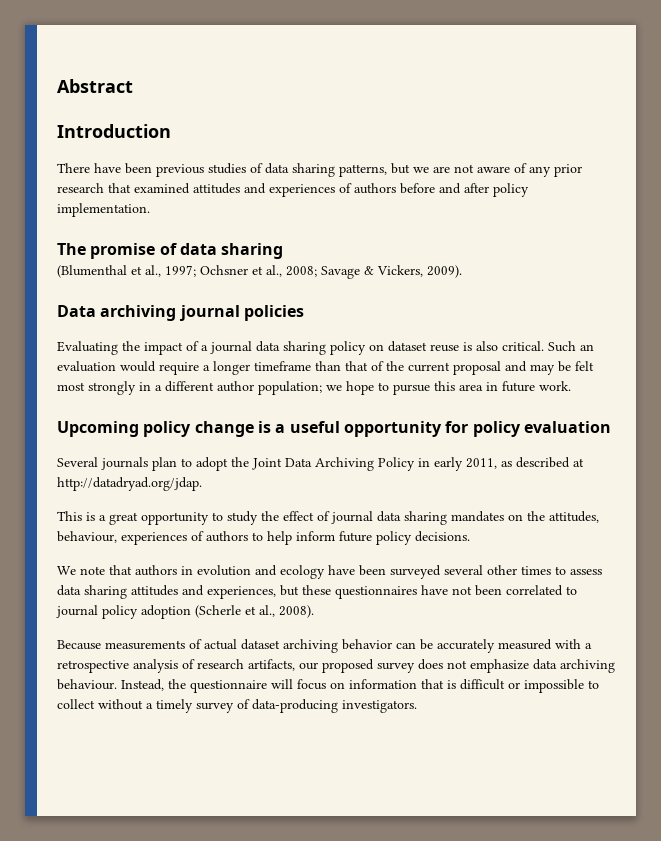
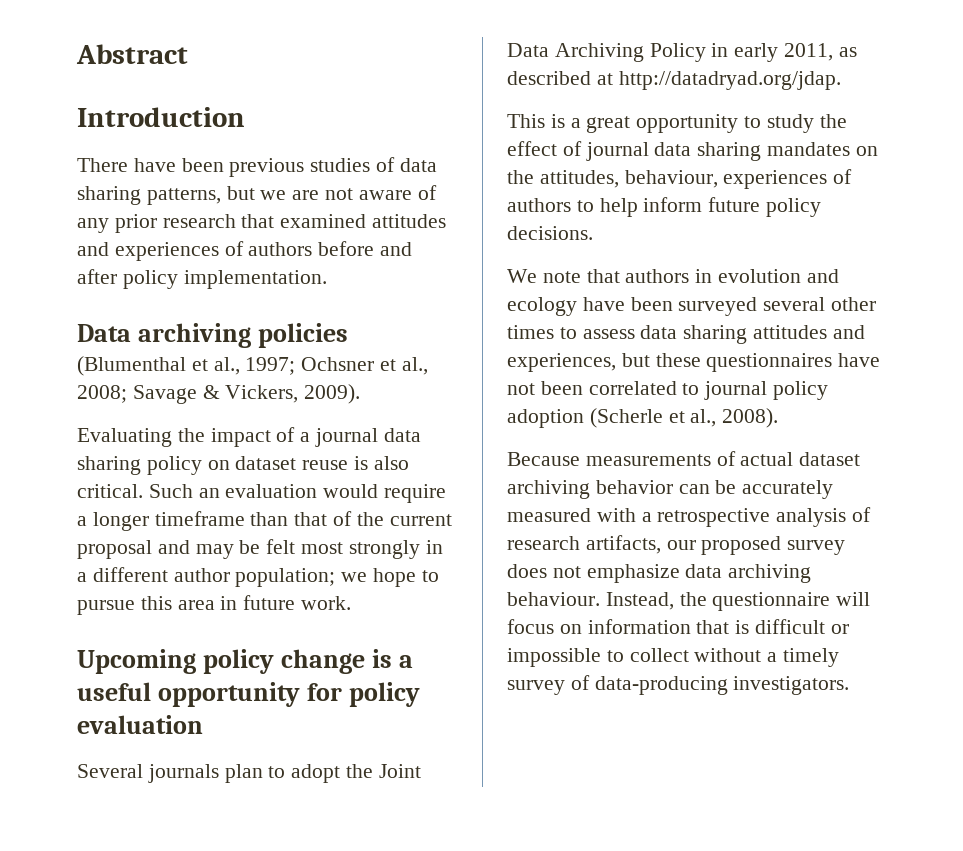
- The promise of data sharing
+ Data archiving policies
- Data archiving journal policies

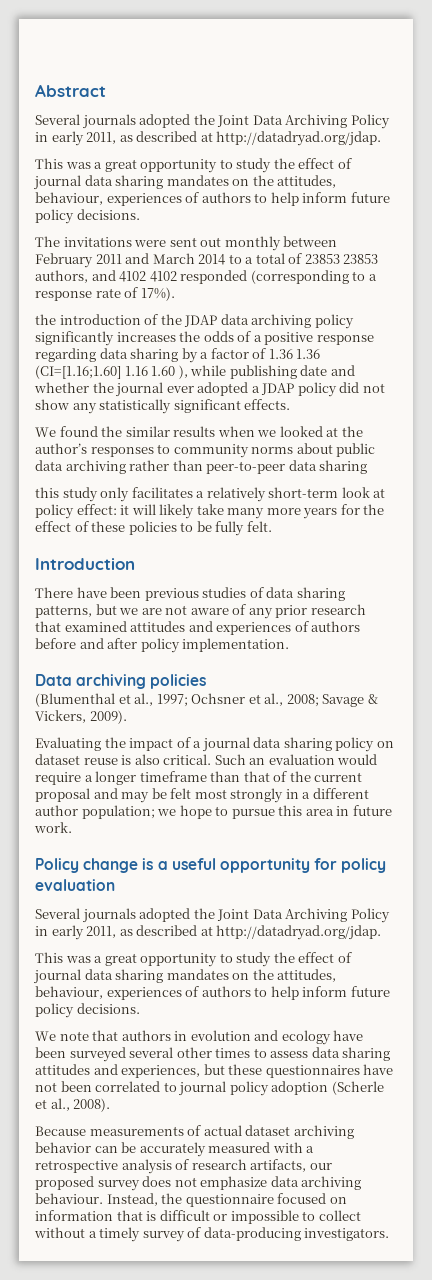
  Abstract
+ Several journals adopted the Joint Data Archiving Policy in early 2011, as described at http://datadryad.org/jdap.
+ This was a great opportunity to study the effect of journal data sharing mandates on the attitudes, behaviour, experiences of authors to help inform future policy decisions.
+ The invitations were sent out monthly between February 2011 and March 2014 to a total of 23853 23853 authors, and 4102 4102 responded (corresponding to a response rate of 17%).
+ the introduction of the JDAP data archiving policy significantly increases the odds of a positive response regarding data sharing by a factor of 1.36 1.36 (CI=[1.16;1.60] 1.16 1.60 ), while publishing date and whether the journal ever adopted a JDAP policy did not show any statistically significant effects.
+ We found the similar results when we looked at the author’s responses to community norms about public data archiving rather than peer-to-peer data sharing
+ this study only facilitates a relatively short-term look at policy effect: it will likely take many more years for the effect of these policies to be fully felt.
- Upcoming policy change is a useful opportunity for policy evaluation
- Several journals plan to adopt the Joint Data Archiving Policy in early 2011, as described at http://datadryad.org/jdap.
- This is a great opportunity to study the effect of journal data sharing mandates on the attitudes, behaviour, experiences of authors to help inform future policy decisions.
+ Policy change is a useful opportunity for policy evaluation
+ Several journals adopted the Joint Data Archiving Policy in early 2011, as described at http://datadryad.org/jdap.
+ This was a great opportunity to study the effect of journal data sharing mandates on the attitudes, behaviour, experiences of authors to help inform future policy decisions.
- Instead, the questionnaire will focus on information that is difficult or impossible to collect without a timely survey of data-producing investigators.
+ Instead, the questionnaire focused on information that is difficult or impossible to collect without a timely survey of data-producing investigators.

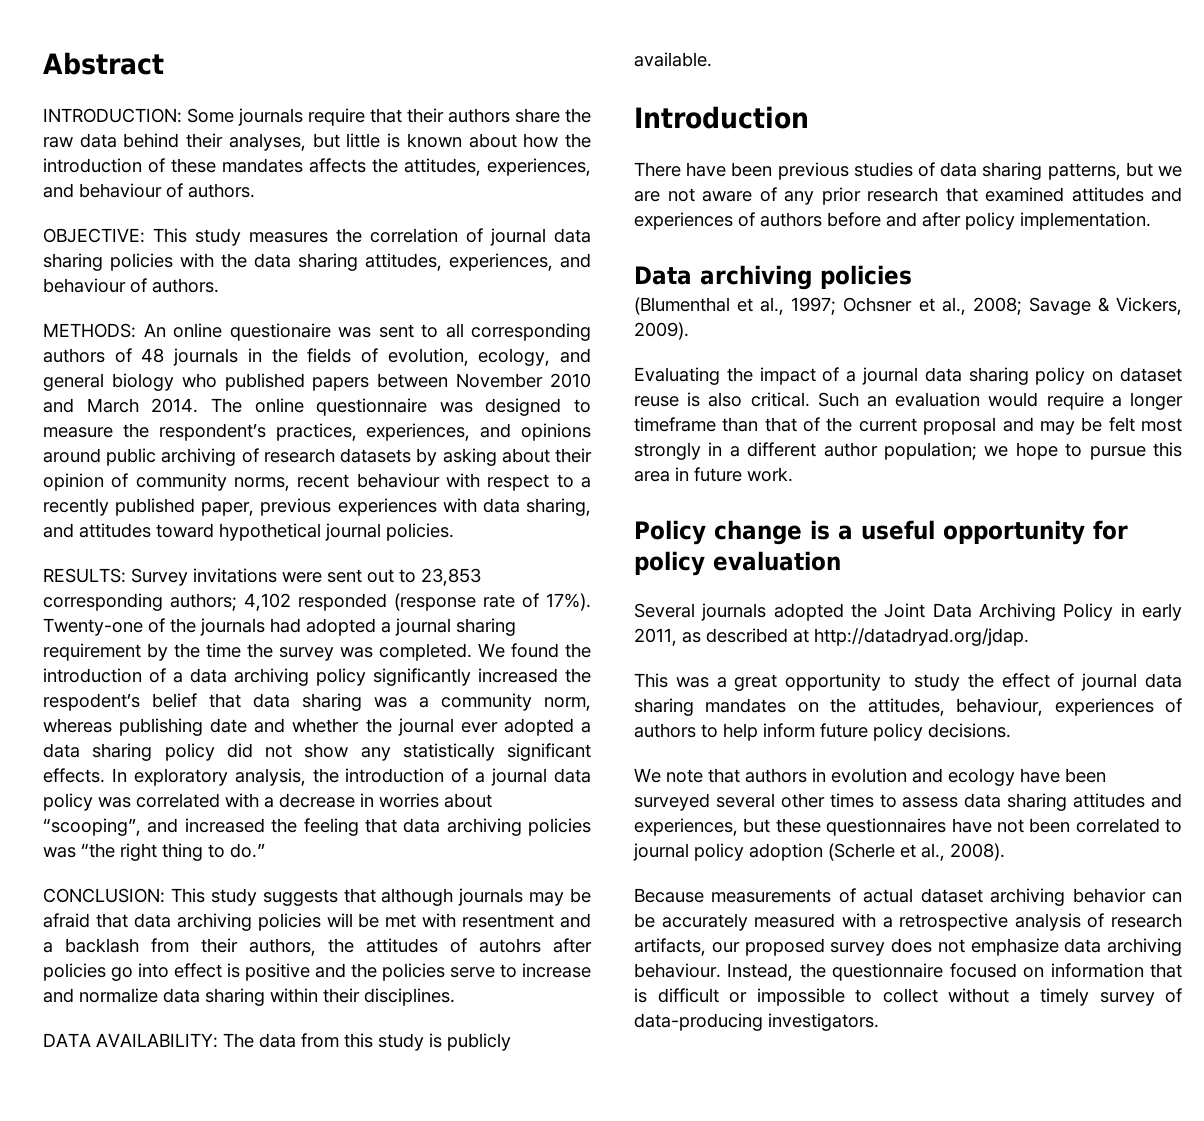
  Abstract
- Several journals adopted the Joint Data Archiving Policy in early 2011, as described at http://datadryad.org/jdap.
- This was a great opportunity to study the effect of journal data sharing mandates on the attitudes, behaviour, experiences of authors to help inform future policy decisions.
- The invitations were sent out monthly between February 2011 and March 2014 to a total of 23853 23853 authors, and 4102 4102 responded (corresponding to a response rate of 17%).
- the introduction of the JDAP data archiving policy significantly increases the odds of a positive response regarding data sharing by a factor of 1.36 1.36 (CI=[1.16;1.60] 1.16 1.60 ), while publishing date and whether the journal ever adopted a JDAP policy did not show any statistically significant effects.
- We found the similar results when we looked at the author’s responses to community norms about public data archiving rather than peer-to-peer data sharing
- this study only facilitates a relatively short-term look at policy effect: it will likely take many more years for the effect of these policies to be fully felt.
+ INTRODUCTION: Some journals require that their authors share the raw data behind their analyses, but little is known about how the introduction of these mandates affects the attitudes, experiences, and behaviour of authors.
+ OBJECTIVE: This study measures the correlation of journal data sharing policies with the data sharing attitudes, experiences, and behaviour of authors.
+ METHODS: An online questionaire was sent to all corresponding authors of 48 journals in the fields of evolution, ecology, and general biology who published papers between November 2010 and March 2014. The online questionnaire was designed to measure the respondent’s practices, experiences, and opinions around public archiving of research datasets by asking about their opinion of community norms, recent behaviour with respect to a recently published paper, previous experiences with data sharing, and attitudes toward hypothetical journal policies.
+ RESULTS: Survey invitations were sent out to 23,853 corresponding authors; 4,102 responded (response rate of 17%). Twenty-one of the journals had adopted a journal sharing requirement by the time the survey was completed. We found the introduction of a data archiving policy significantly increased the respodent’s belief that data sharing was a community norm, whereas publishing date and whether the journal ever adopted a data sharing policy did not show any statistically significant effects. In exploratory analysis, the introduction of a journal data policy was correlated with a decrease in worries about “scooping”, and increased the feeling that data archiving policies was “the right thing to do.”
+ CONCLUSION: This study suggests that although journals may be afraid that data archiving policies will be met with resentment and a backlash from their authors, the attitudes of autohrs after policies go into effect is positive and the policies serve to increase and normalize data sharing within their disciplines.
+ DATA AVAILABILITY: The data from this study is publicly available.

